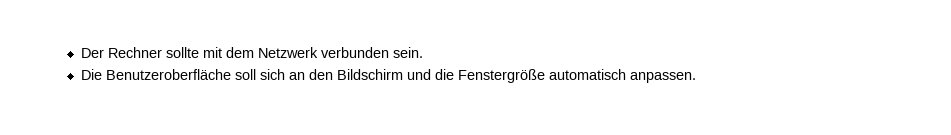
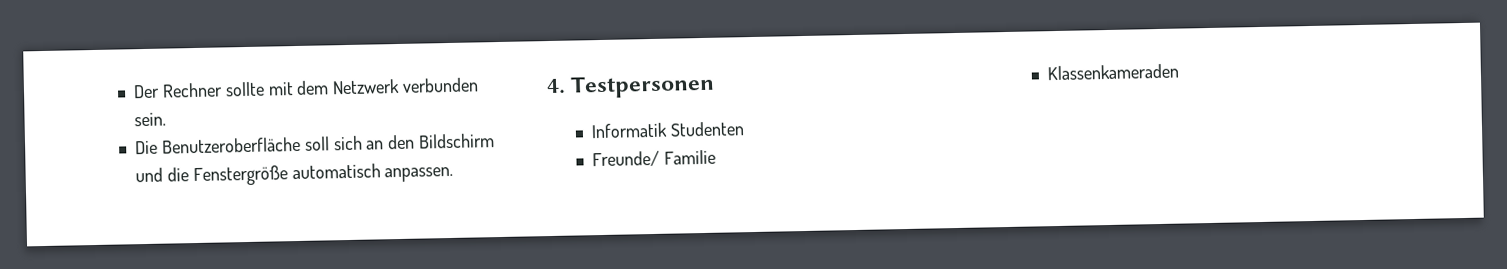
+ 4. Testpersonen
+ Informatik Studenten
+ Freunde/ Familie
+ Klassenkameraden

